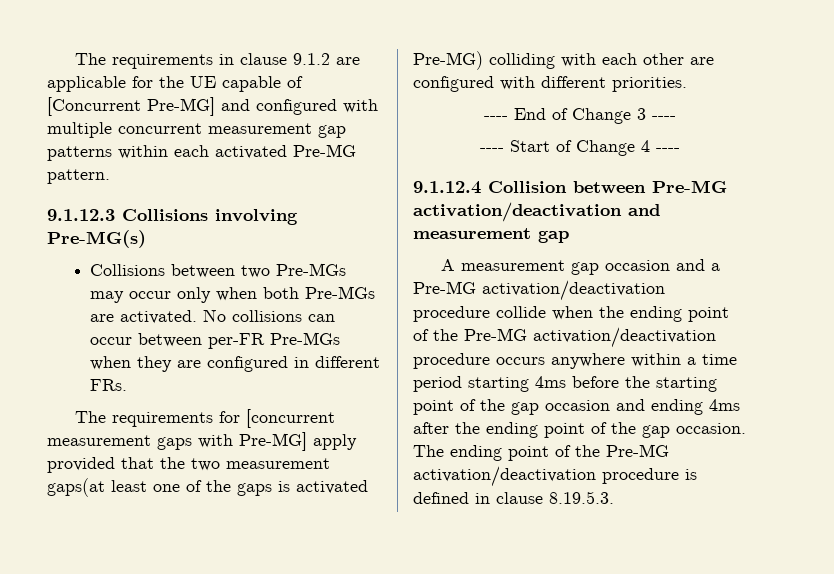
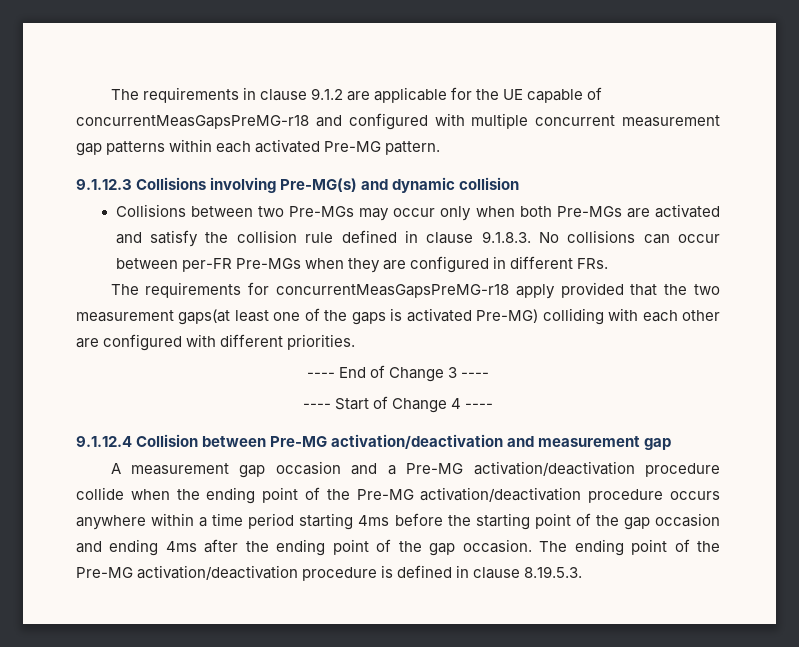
- The requirements in clause 9.1.2 are applicable for the UE capable of [Concurrent Pre-MG] and configured with multiple concurrent measurement gap patterns within each activated Pre-MG pattern.
+ The requirements in clause 9.1.2 are applicable for the UE capable of concurrentMeasGapsPreMG-r18 and configured with multiple concurrent measurement gap patterns within each activated Pre-MG pattern.
- 9.1.12.3 Collisions involving Pre-MG(s)
+ 9.1.12.3 Collisions involving Pre-MG(s) and dynamic collision
- Collisions between two Pre-MGs may occur only when both Pre-MGs are activated. No collisions can occur between per-FR Pre-MGs when they are configured in different FRs.
+ Collisions between two Pre-MGs may occur only when both Pre-MGs are activated and satisfy the collision rule defined in clause 9.1.8.3. No collisions can occur between per-FR Pre-MGs when they are configured in different FRs.
- The requirements for [concurrent measurement gaps with Pre-MG] apply provided that the two measurement gaps(at least one of the gaps is activated Pre-MG) colliding with each other are configured with different priorities.
+ The requirements for concurrentMeasGapsPreMG-r18 apply provided that the two measurement gaps(at least one of the gaps is activated Pre-MG) colliding with each other are configured with different priorities.

